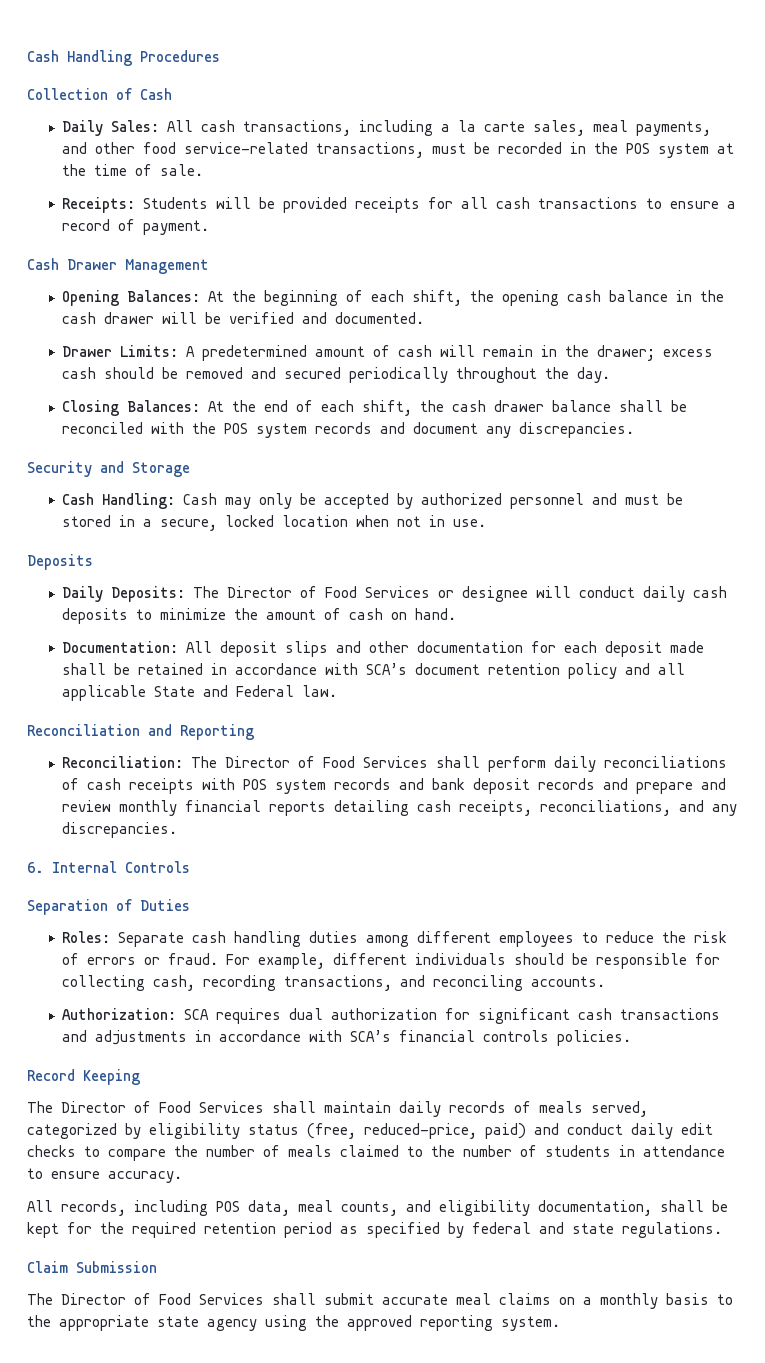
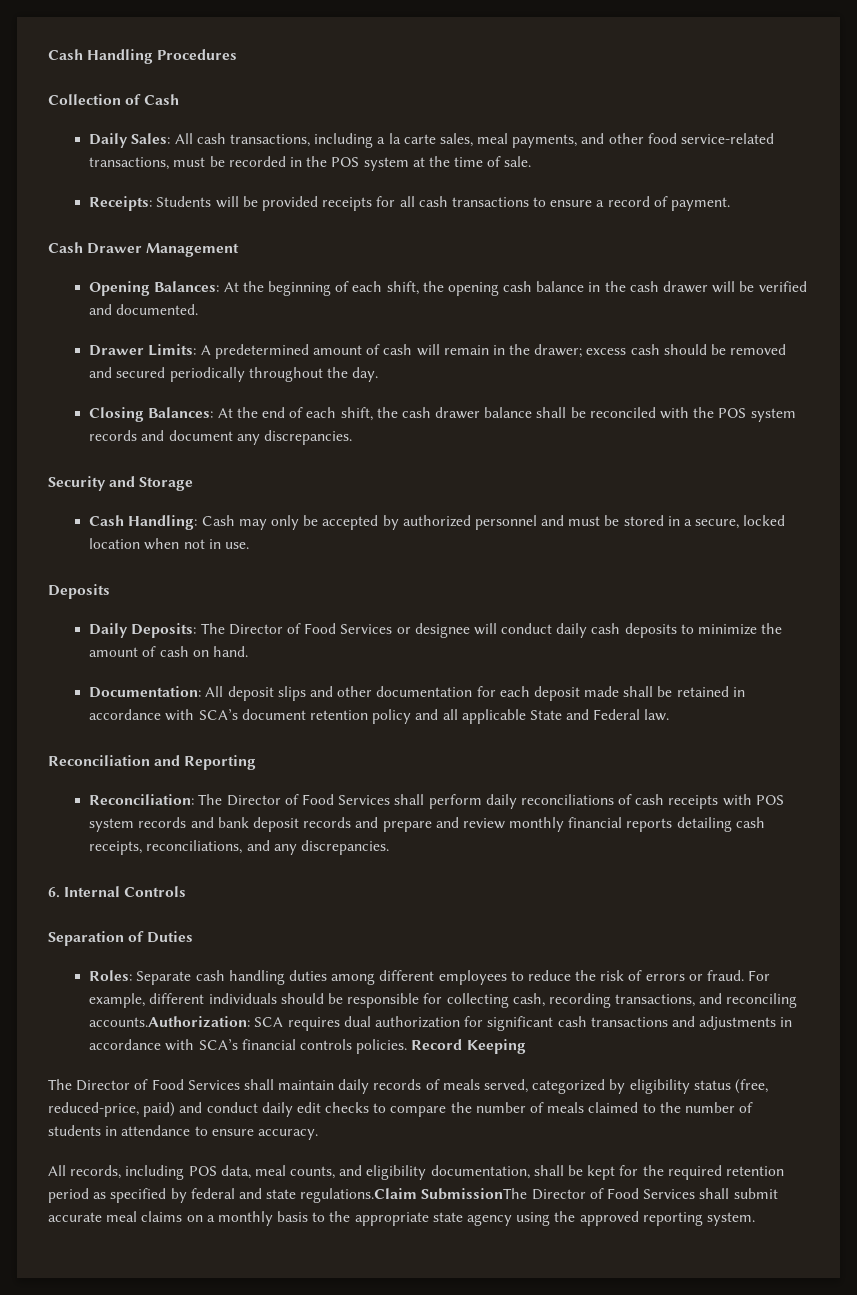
- For example, different individuals should be responsible for collecting cash, recording transactions, and reconciling accounts.
- Authorization: SCA requires dual authorization for significant cash transactions and adjustments in accordance with SCA’s financial controls policies.
- Record Keeping
+ For example, different individuals should be responsible for collecting cash, recording transactions, and reconciling accounts.Authorization: SCA requires dual authorization for significant cash transactions and adjustments in accordance with SCA’s financial controls policies. Record Keeping
- All records, including POS data, meal counts, and eligibility documentation, shall be kept for the required retention period as specified by federal and state regulations.
- Claim Submission
- The Director of Food Services shall submit accurate meal claims on a monthly basis to the appropriate state agency using the approved reporting system.
+ All records, including POS data, meal counts, and eligibility documentation, shall be kept for the required retention period as specified by federal and state regulations.Claim SubmissionThe Director of Food Services shall submit accurate meal claims on a monthly basis to the appropriate state agency using the approved reporting system.

